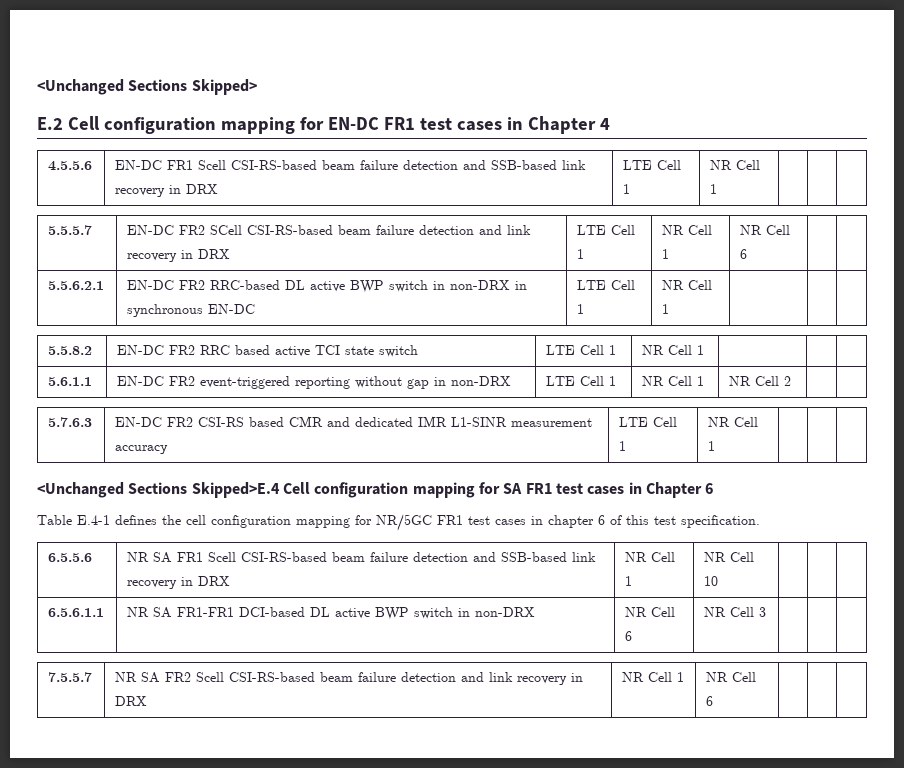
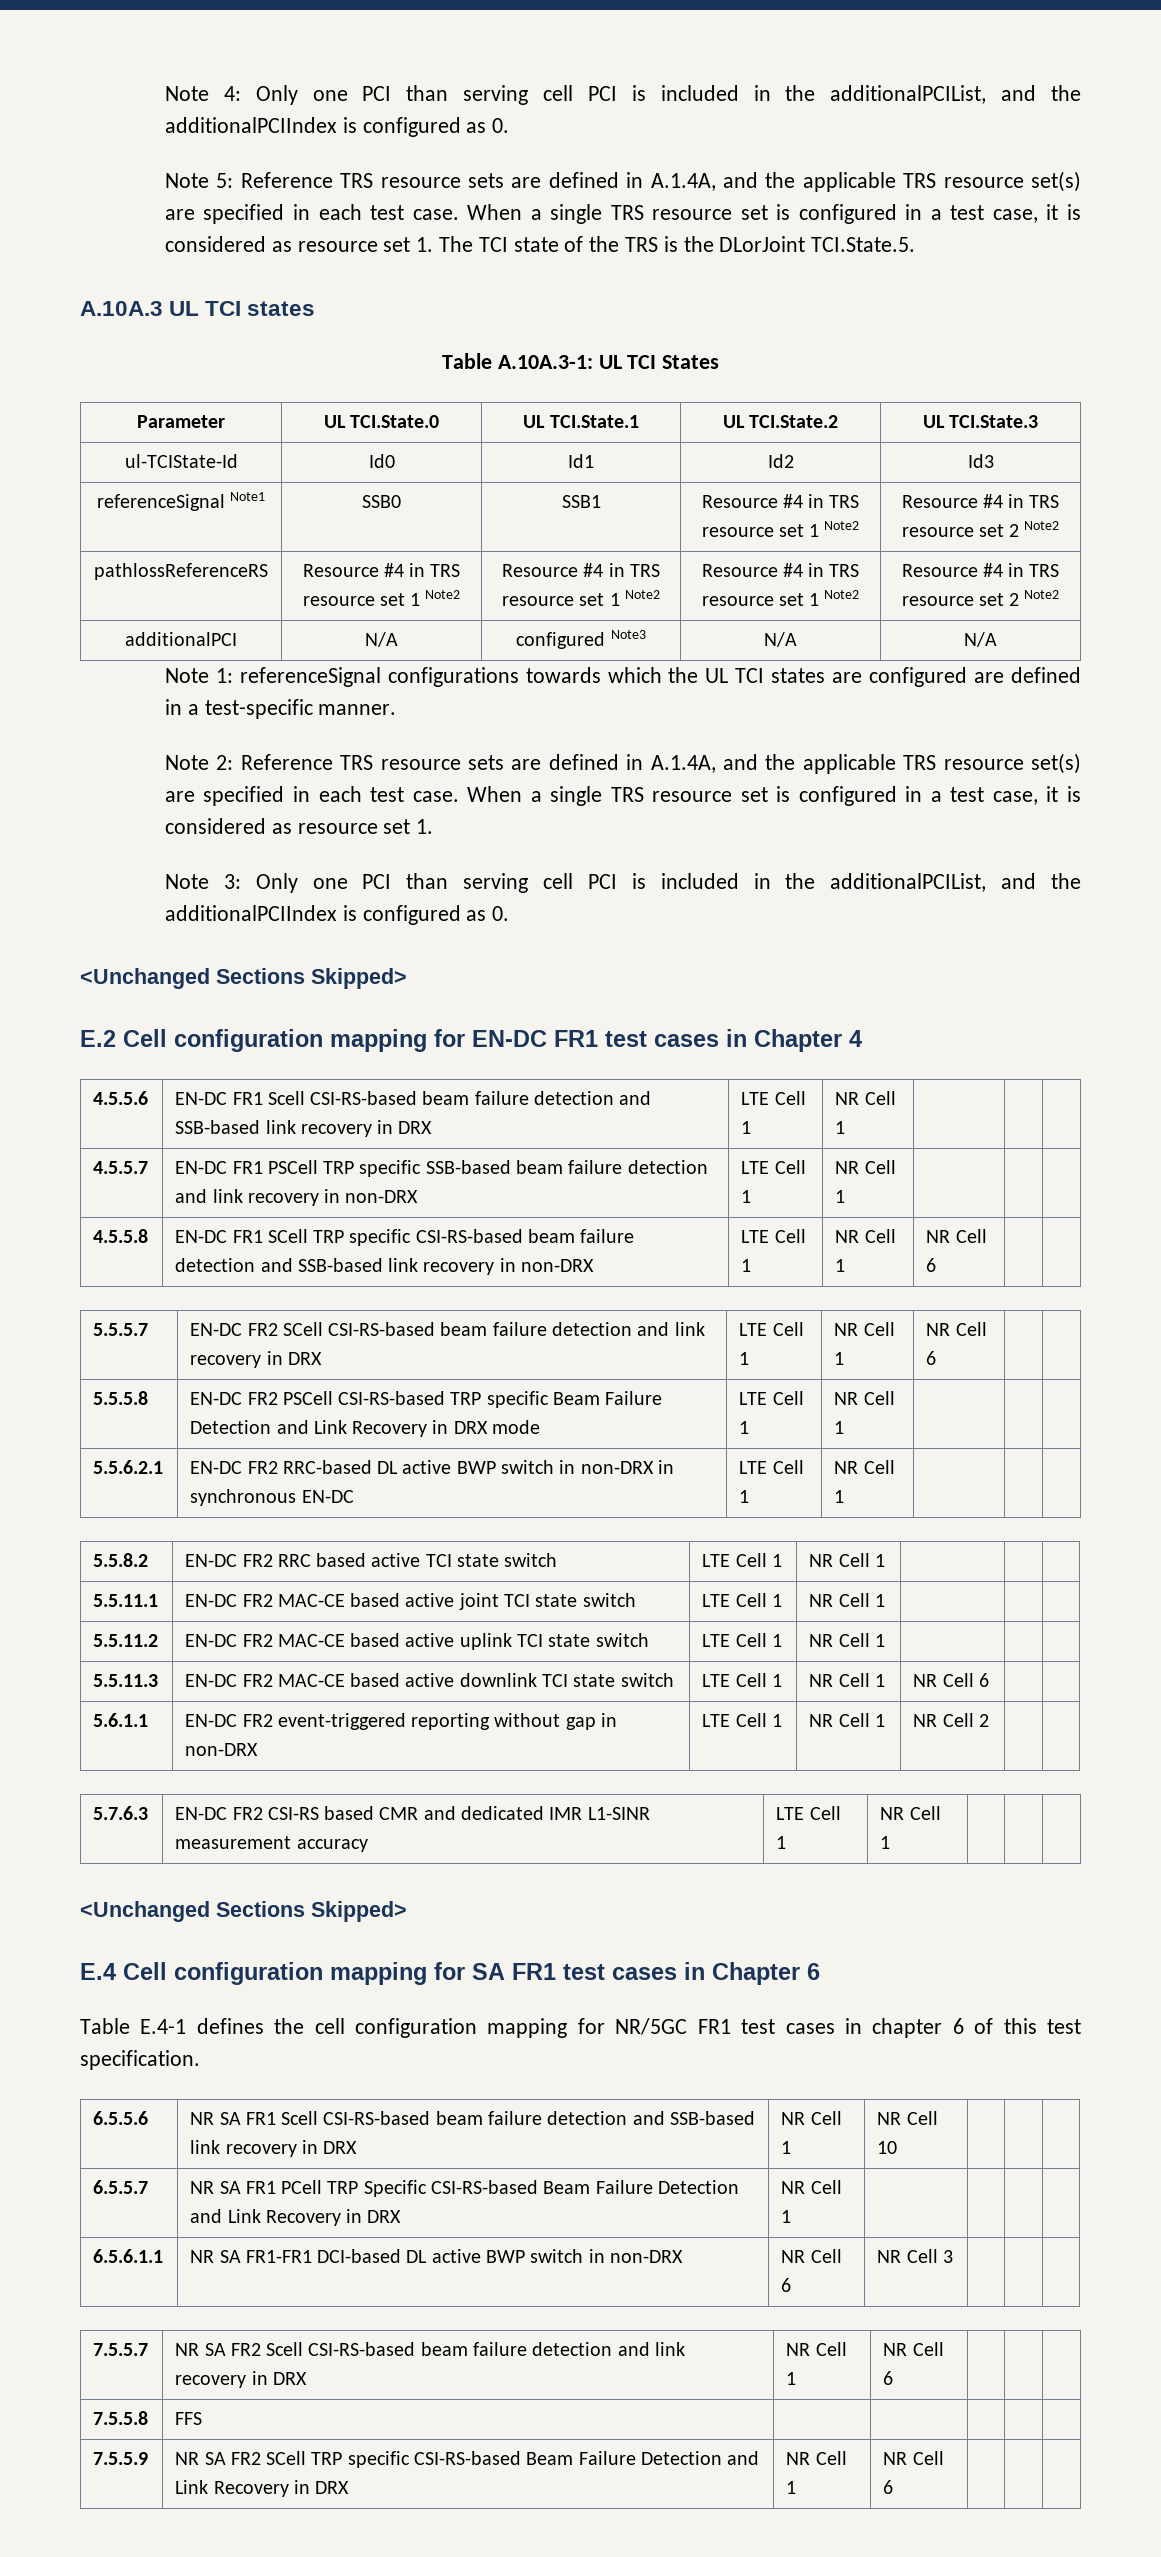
+ Note 4: Only one PCI than serving cell PCI is included in the additionalPCIList, and the additionalPCIIndex is configured as 0.
+ Note 5: Reference TRS resource sets are defined in A.1.4A, and the applicable TRS resource set(s) are specified in each test case. When a single TRS resource set is configured in a test case, it is considered as resource set 1. The TCI state of the TRS is the DLorJoint TCI.State.5.
+ A.10A.3 UL TCI states
+ Table A.10A.3-1: UL TCI States
+ Parameter | UL TCI.State.0 | UL TCI.State.1 | UL TCI.State.2 | UL TCI.State.3
+ ul-TCIState-Id | Id0 | Id1 | Id2 | Id3
+ referenceSignal Note1 | SSB0 | SSB1 | Resource #4 in TRS resource set 1 Note2 | Resource #4 in TRS resource set 2 Note2
+ pathlossReferenceRS | Resource #4 in TRS resource set 1 Note2 | Resource #4 in TRS resource set 1 Note2 | Resource #4 in TRS resource set 1 Note2 | Resource #4 in TRS resource set 2 Note2
+ additionalPCI | N/A | configured Note3 | N/A | N/A
+ Note 1: referenceSignal configurations towards which the UL TCI states are configured are defined in a test-specific manner.
+ Note 2: Reference TRS resource sets are defined in A.1.4A, and the applicable TRS resource set(s) are specified in each test case. When a single TRS resource set is configured in a test case, it is considered as resource set 1.
+ Note 3: Only one PCI than serving cell PCI is included in the additionalPCIList, and the additionalPCIIndex is configured as 0.
+ 4.5.5.7 | EN-DC FR1 PSCell TRP specific SSB-based beam failure detection and link recovery in non-DRX | LTE Cell 1 | NR Cell 1 | | |
+ 4.5.5.8 | EN-DC FR1 SCell TRP specific CSI-RS-based beam failure detection and SSB-based link recovery in non-DRX | LTE Cell 1 | NR Cell 1 | NR Cell 6 | |
+ 5.5.5.8 | EN-DC FR2 PSCell CSI-RS-based TRP specific Beam Failure Detection and Link Recovery in DRX mode | LTE Cell 1 | NR Cell 1 | | |
+ 5.5.11.1 | EN-DC FR2 MAC-CE based active joint TCI state switch | LTE Cell 1 | NR Cell 1 | | |
+ 5.5.11.2 | EN-DC FR2 MAC-CE based active uplink TCI state switch | LTE Cell 1 | NR Cell 1 | | |
+ 5.5.11.3 | EN-DC FR2 MAC-CE based active downlink TCI state switch | LTE Cell 1 | NR Cell 1 | NR Cell 6 | |
  5.7.6.3 | EN-DC FR2 CSI-RS based CMR and dedicated IMR L1-SINR measurement accuracy | LTE Cell 1 | NR Cell 1 | | |
- <Unchanged Sections Skipped>E.4 Cell configuration mapping for SA FR1 test cases in Chapter 6
+ <Unchanged Sections Skipped>
+ E.4 Cell configuration mapping for SA FR1 test cases in Chapter 6
+ 6.5.5.7 | NR SA FR1 PCell TRP Specific CSI-RS-based Beam Failure Detection and Link Recovery in DRX | NR Cell 1 | | | |
+ 7.5.5.8 | FFS | | | | |
+ 7.5.5.9 | NR SA FR2 SCell TRP specific CSI-RS-based Beam Failure Detection and Link Recovery in DRX | NR Cell 1 | NR Cell 6 | | |

